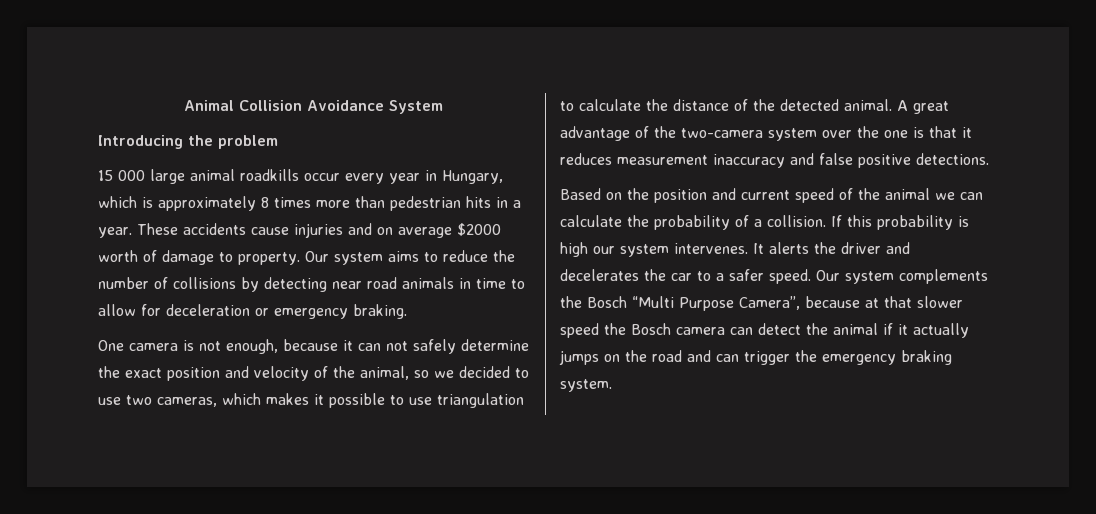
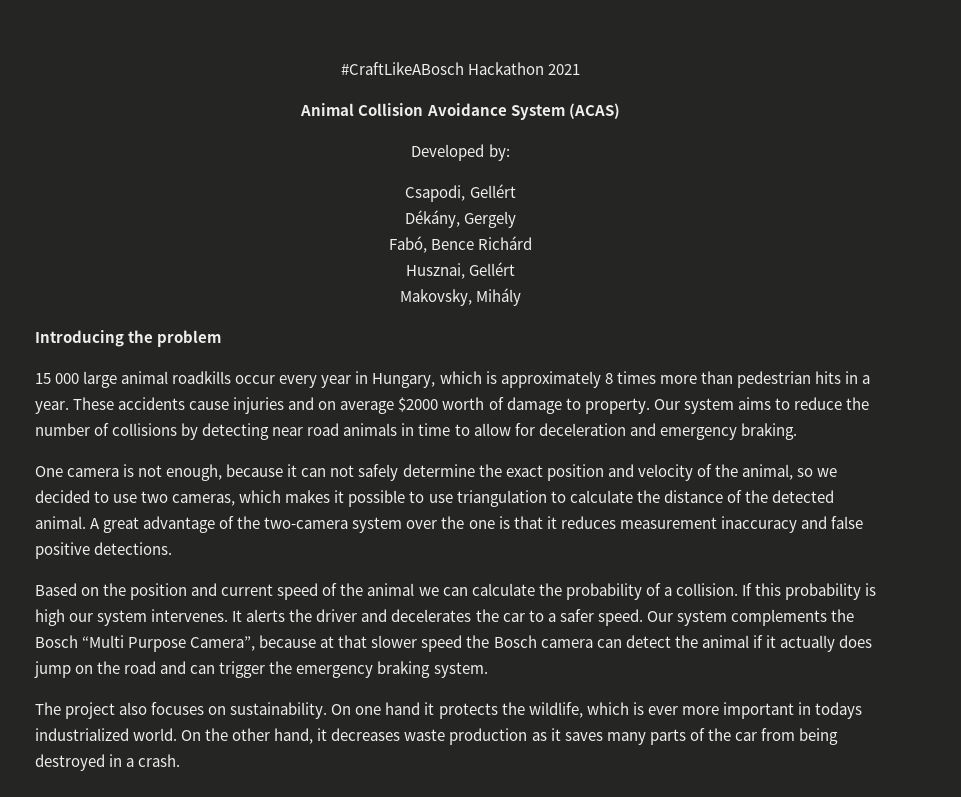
+ #CraftLikeABosch Hackathon 2021
- Animal Collision Avoidance System
+ Animal Collision Avoidance System (ACAS)
+ Developed by:
+ Csapodi, Gellért
+ Dékány, Gergely
+ Fabó, Bence Richárd
+ Husznai, Gellért
+ Makovsky, Mihály
- Our system aims to reduce the number of collisions by detecting near road animals in time to allow for deceleration or emergency braking.
+ Our system aims to reduce the number of collisions by detecting near road animals in time to allow for deceleration and emergency braking.
- Our system complements the Bosch “Multi Purpose Camera”, because at that slower speed the Bosch camera can detect the animal if it actually jumps on the road and can trigger the emergency braking system.
+ Our system complements the Bosch “Multi Purpose Camera”, because at that slower speed the Bosch camera can detect the animal if it actually does jump on the road and can trigger the emergency braking system.
+ The project also focuses on sustainability. On one hand it protects the wildlife, which is ever more important in todays industrialized world. On the other hand, it decreases waste production as it saves many parts of the car from being destroyed in a crash.

